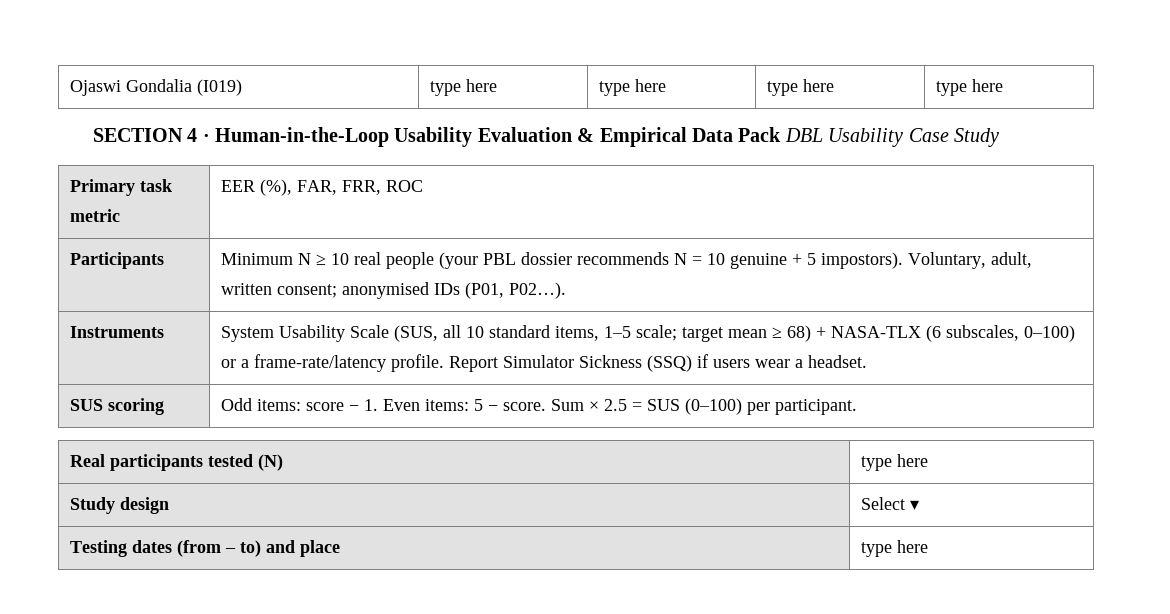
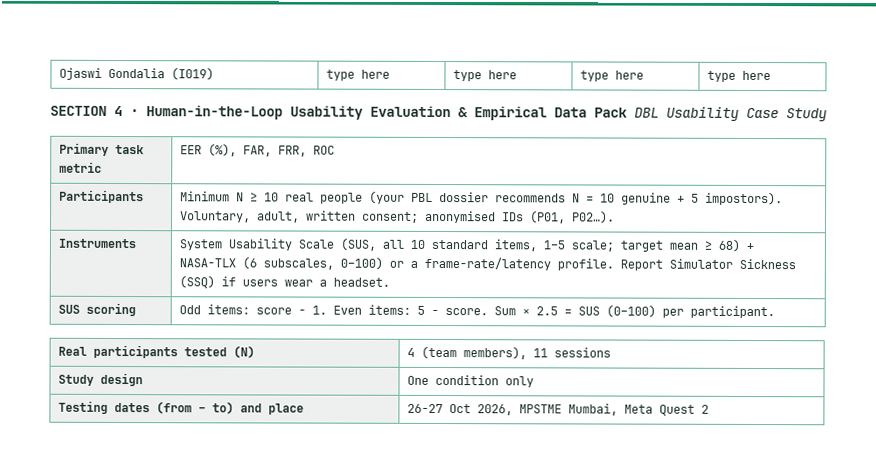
- Real participants tested (N) | type here
+ Real participants tested (N) | 4 (team members), 11 sessions
- Study design | Select ▾
+ Study design | One condition only
- Testing dates (from – to) and place | type here
+ Testing dates (from – to) and place | 26-27 Oct 2026, MPSTME Mumbai, Meta Quest 2

